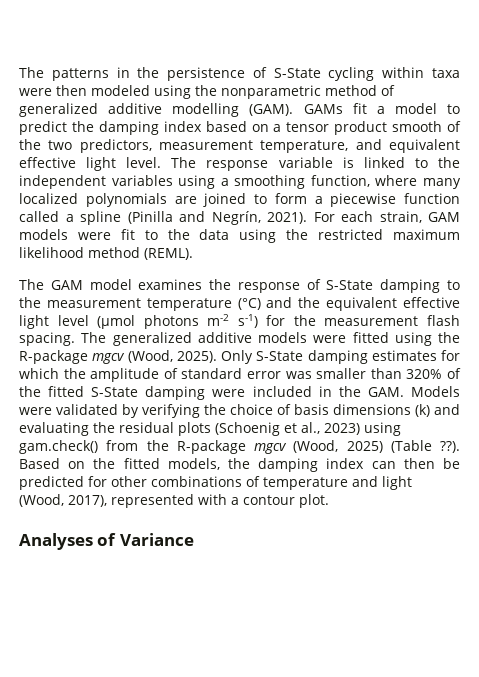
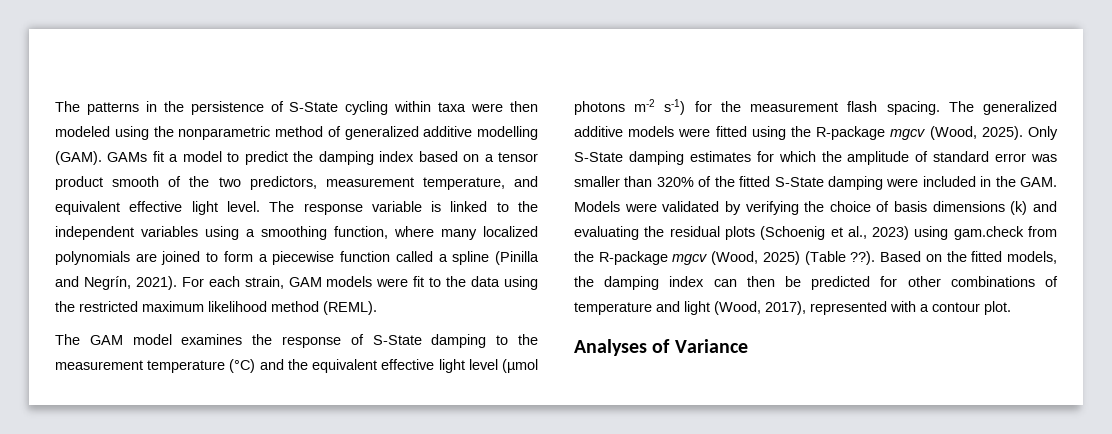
- Only S-State damping estimates for which the amplitude of standard error was smaller than 320% of the fitted S-State damping were included in the GAM. Models were validated by verifying the choice of basis dimensions (k) and evaluating the residual plots (Schoenig et al., 2023) using gam.check() from the R-package mgcv (Wood, 2025) (Table ??).
+ Only S-State damping estimates for which the amplitude of standard error was smaller than 320% of the fitted S-State damping were included in the GAM. Models were validated by verifying the choice of basis dimensions (k) and evaluating the residual plots (Schoenig et al., 2023) using gam.check from the R-package mgcv (Wood, 2025) (Table ??).

